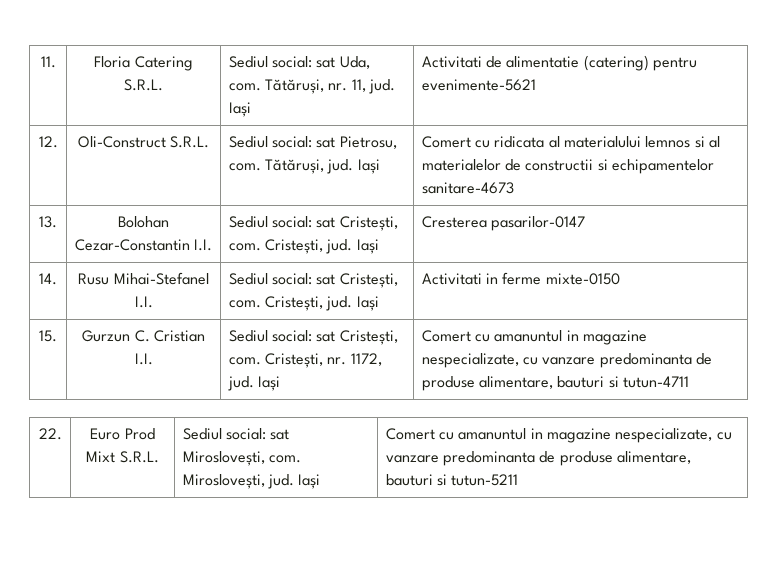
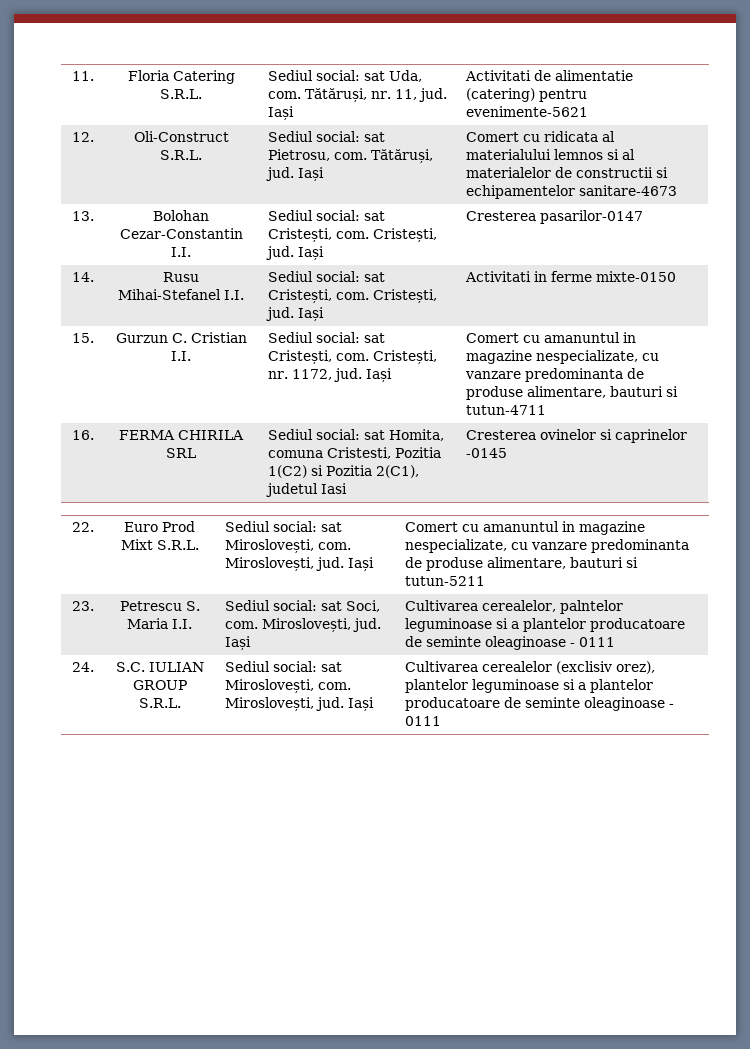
+ 16. | FERMA CHIRILA SRL | Sediul social: sat Homita, comuna Cristesti, Pozitia 1(C2) si Pozitia 2(C1), judetul Iasi | Cresterea ovinelor si caprinelor -0145
+ 23. | Petrescu S. Maria I.I. | Sediul social: sat Soci, com. Miroslovești, jud. Iași | Cultivarea cerealelor, palntelor leguminoase si a plantelor producatoare de seminte oleaginoase - 0111
+ 24. | S.C. IULIAN GROUP S.R.L. | Sediul social: sat Miroslovești, com. Miroslovești, jud. Iași | Cultivarea cerealelor (exclisiv orez), plantelor leguminoase si a plantelor producatoare de seminte oleaginoase - 0111

